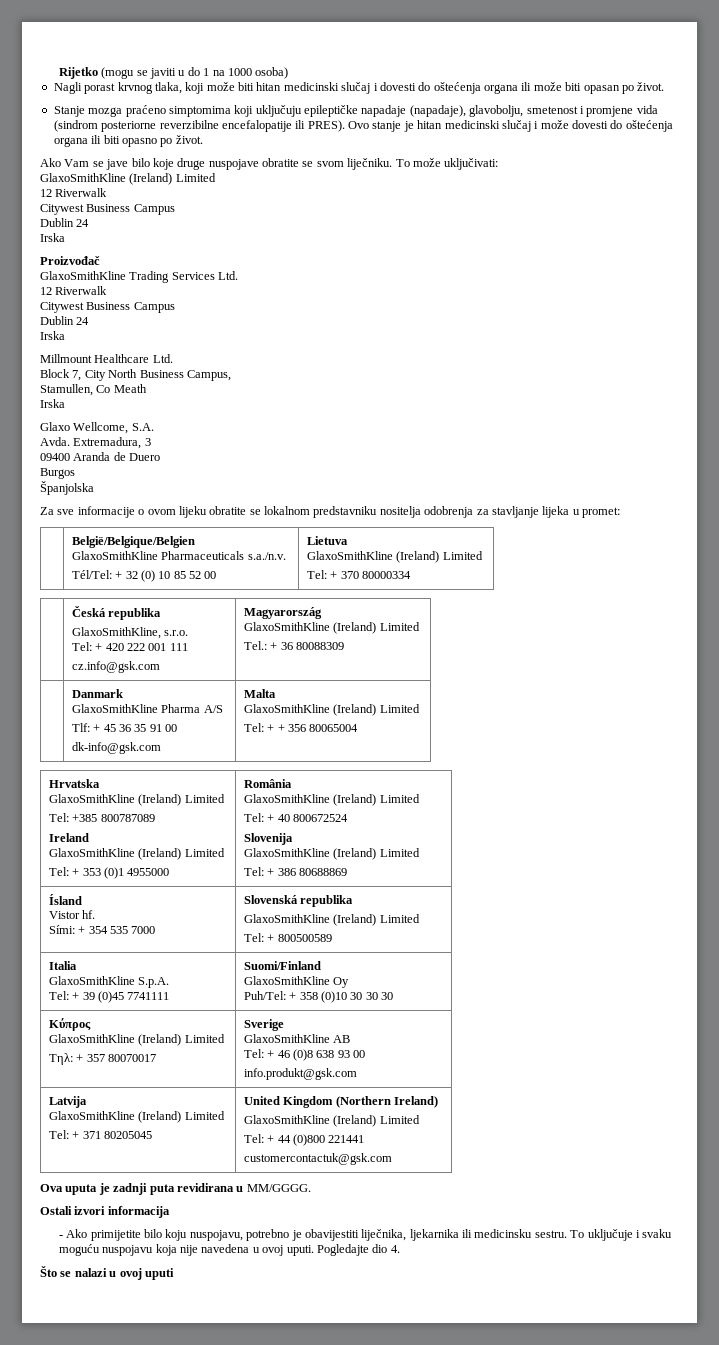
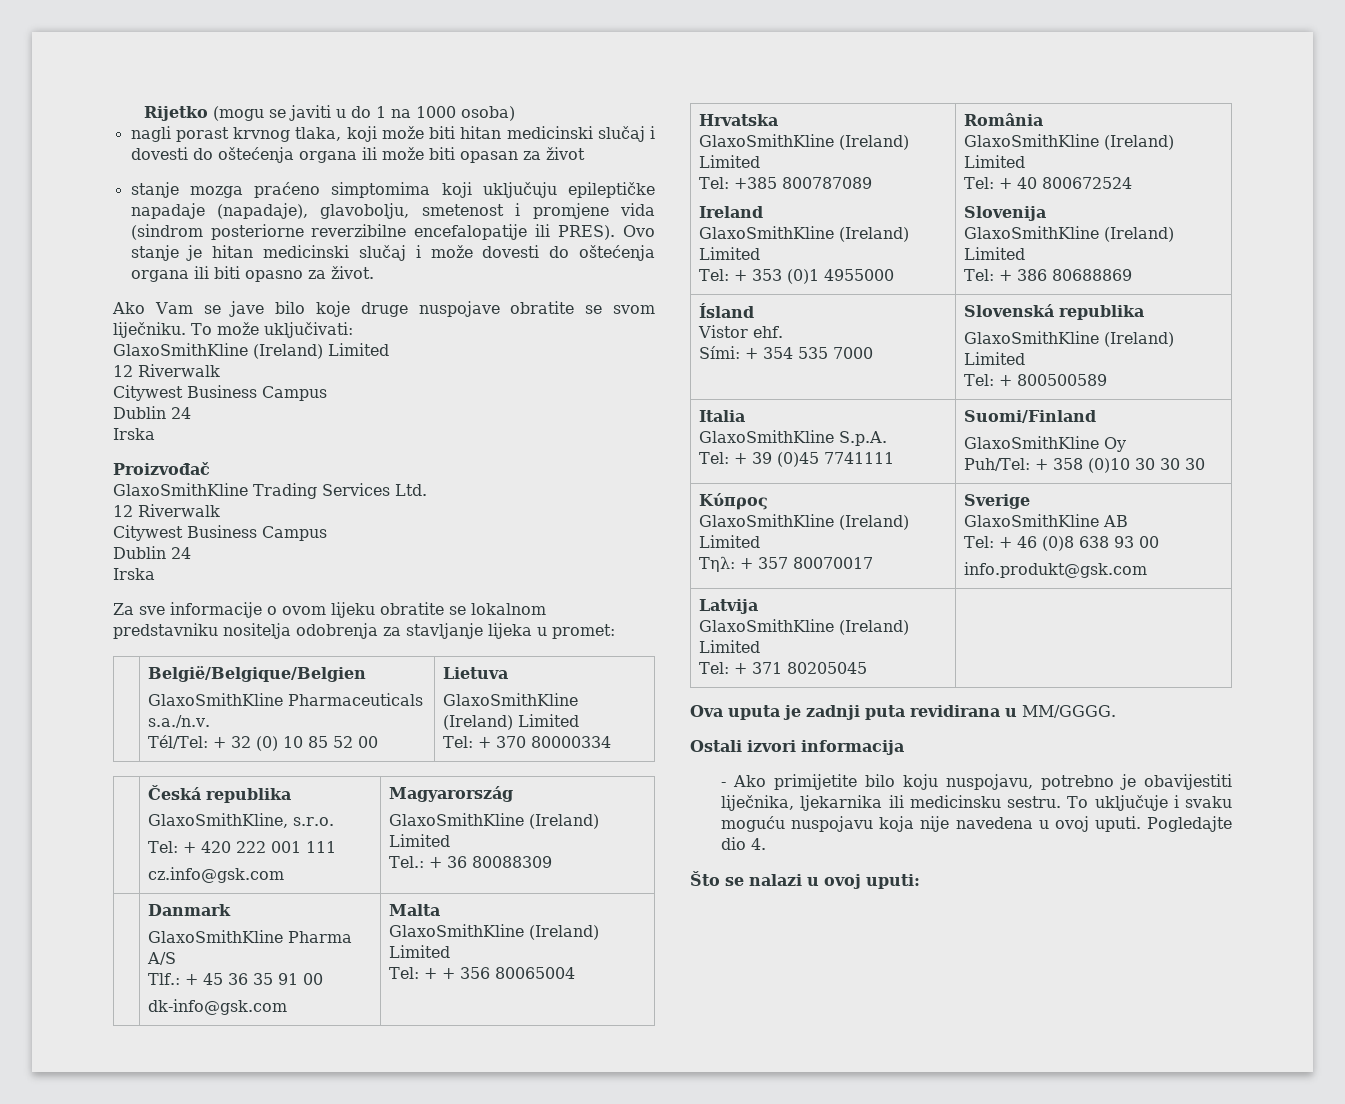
- Nagli porast krvnog tlaka, koji može biti hitan medicinski slučaj i dovesti do oštećenja organa ili može biti opasan po život.
- Stanje mozga praćeno simptomima koji uključuju epileptičke napadaje (napadaje), glavobolju, smetenost i promjene vida (sindrom posteriorne reverzibilne encefalopatije ili PRES).
+ nagli porast krvnog tlaka, koji može biti hitan medicinski slučaj i dovesti do oštećenja organa ili može biti opasan za život
+ stanje mozga praćeno simptomima koji uključuju epileptičke napadaje (napadaje), glavobolju, smetenost i promjene vida (sindrom posteriorne reverzibilne encefalopatije ili PRES).
- Ovo stanje je hitan medicinski slučaj i može dovesti do oštećenja organa ili biti opasno po život.
+ Ovo stanje je hitan medicinski slučaj i može dovesti do oštećenja organa ili biti opasno za život.
- Millmount Healthcare Ltd.
- Block 7, City North Business Campus,
- Stamullen, Co Meath
- Irska
- Glaxo Wellcome, S.A.
- Avda. Extremadura, 3
- 09400 Aranda de Duero
- Burgos
- Španjolska
  | Danmark
  GlaxoSmithKline Pharma A/S
- Tlf: + 45 36 35 91 00
+ Tlf.: + 45 36 35 91 00
  Ísland
- Vistor hf.
+ Vistor ehf.
  Latvija
  GlaxoSmithKline (Ireland) Limited
- Tel: + 371 80205045 | United Kingdom (Northern Ireland)
- GlaxoSmithKline (Ireland) Limited
- Tel: + 44 (0)800 221441
- customercontactuk@gsk.com
+ Tel: + 371 80205045 |
- Što se nalazi u ovoj uputi
+ Što se nalazi u ovoj uputi:

